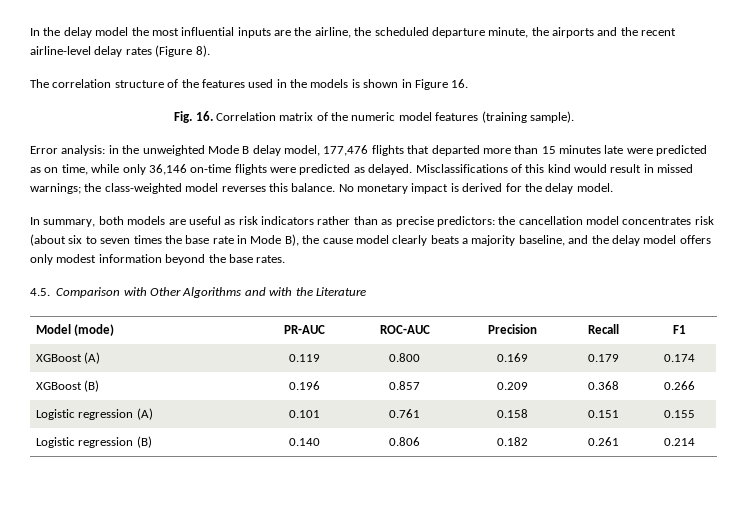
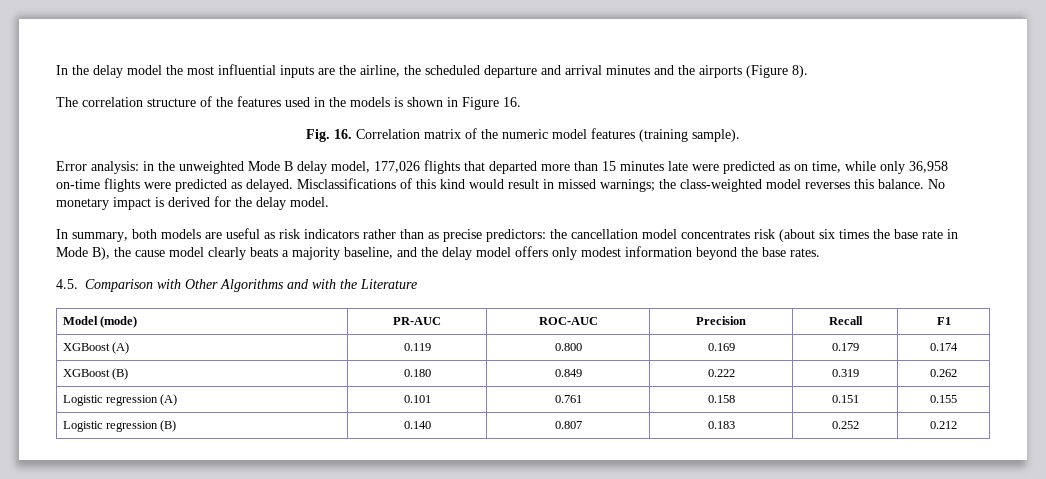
- In the delay model the most influential inputs are the airline, the scheduled departure minute, the airports and the recent airline-level delay rates (Figure 8).
+ In the delay model the most influential inputs are the airline, the scheduled departure and arrival minutes and the airports (Figure 8).
- Error analysis: in the unweighted Mode B delay model, 177,476 flights that departed more than 15 minutes late were predicted as on time, while only 36,146 on-time flights were predicted as delayed.
+ Error analysis: in the unweighted Mode B delay model, 177,026 flights that departed more than 15 minutes late were predicted as on time, while only 36,958 on-time flights were predicted as delayed.
- In summary, both models are useful as risk indicators rather than as precise predictors: the cancellation model concentrates risk (about six to seven times the base rate in Mode B), the cause model clearly beats a majority baseline, and the delay model offers only modest information beyond the base rates.
+ In summary, both models are useful as risk indicators rather than as precise predictors: the cancellation model concentrates risk (about six times the base rate in Mode B), the cause model clearly beats a majority baseline, and the delay model offers only modest information beyond the base rates.
- XGBoost (B) | 0.196 | 0.857 | 0.209 | 0.368 | 0.266
+ XGBoost (B) | 0.180 | 0.849 | 0.222 | 0.319 | 0.262
- Logistic regression (B) | 0.140 | 0.806 | 0.182 | 0.261 | 0.214
+ Logistic regression (B) | 0.140 | 0.807 | 0.183 | 0.252 | 0.212

